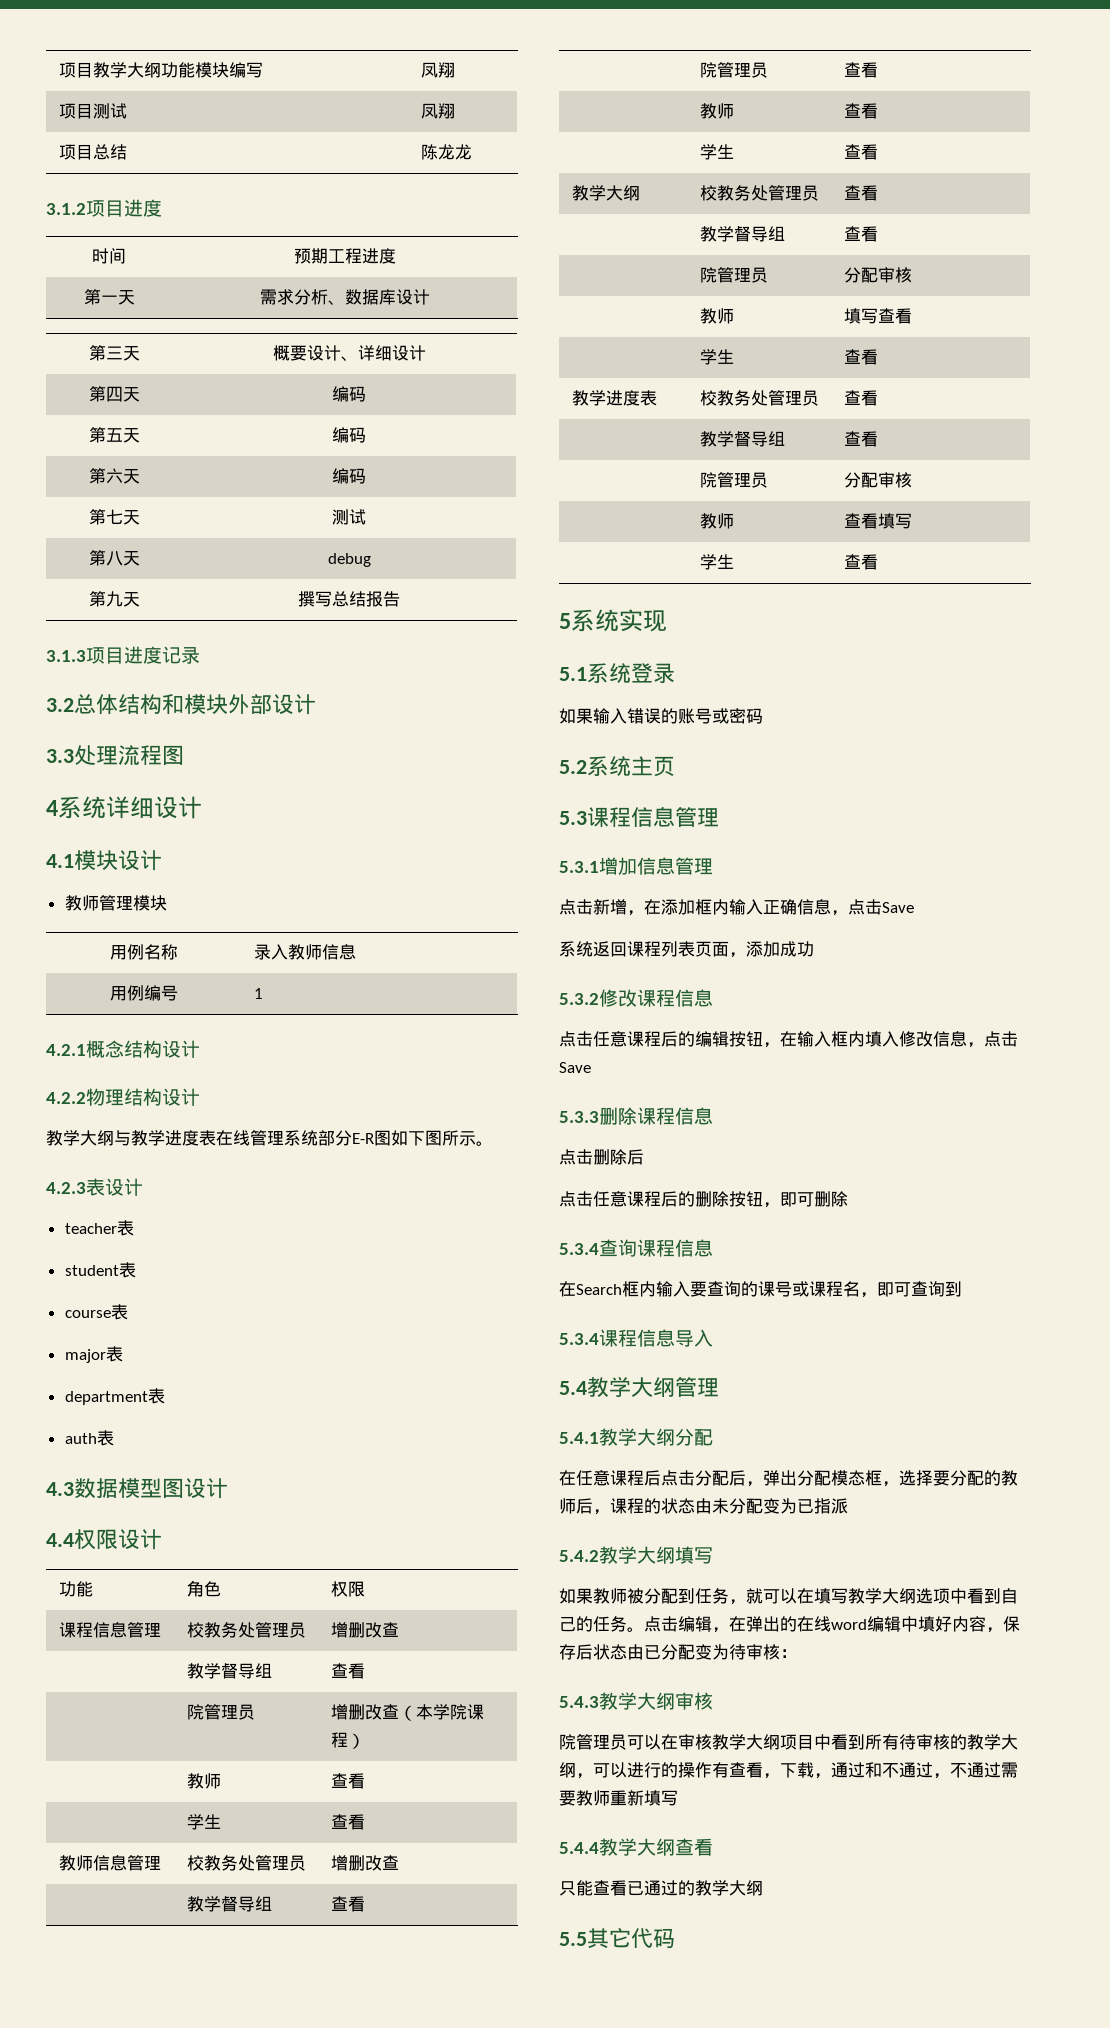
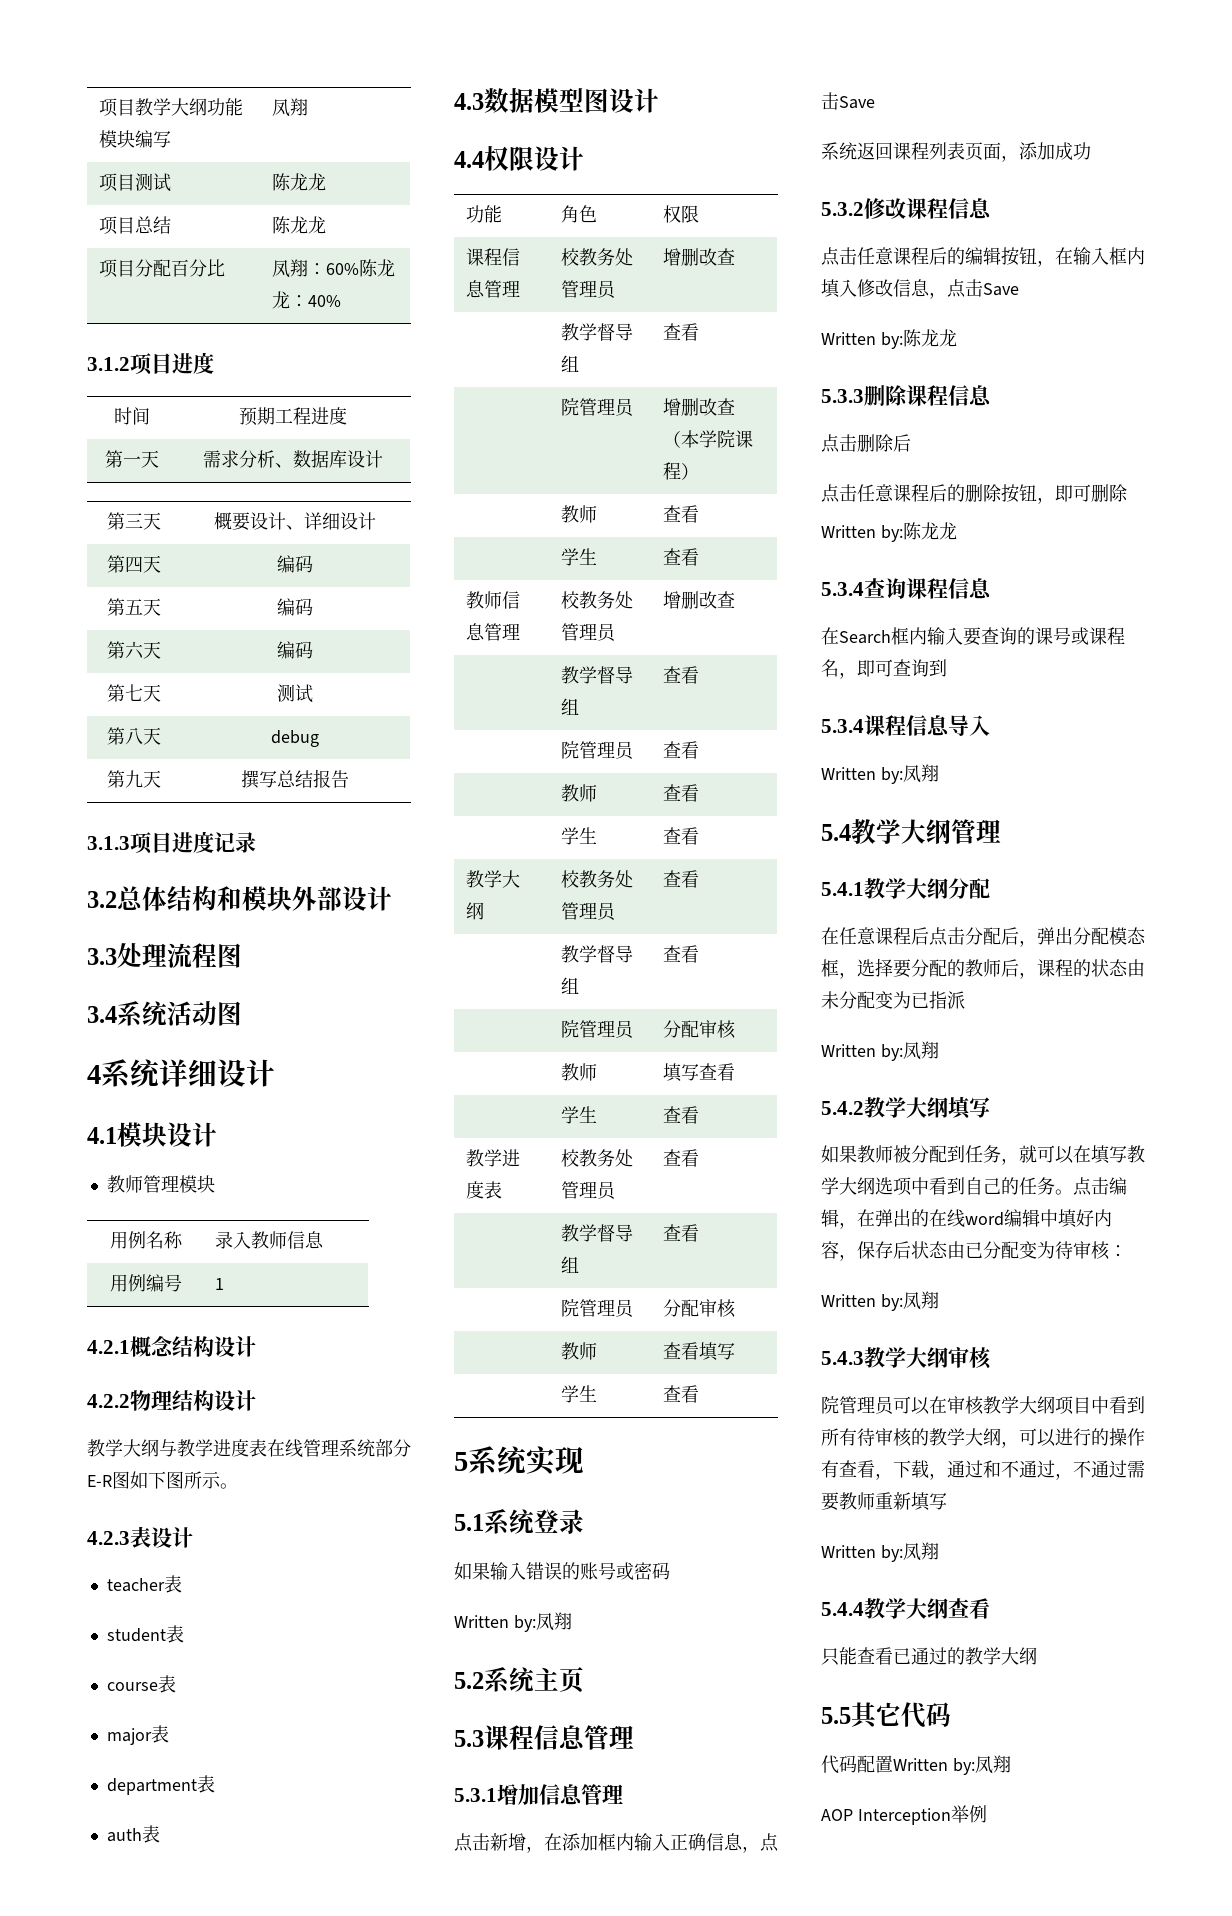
- 项目测试 | 凤翔
+ 项目测试 | 陈龙龙
+ 项目分配百分比 | 凤翔：60%陈龙龙：40%
+ 3.4系统活动图
  如果输入错误的账号或密码
+ Written by:凤翔
  点击任意课程后的编辑按钮，在输入框内填入修改信息，点击Save
+ Written by:陈龙龙
  点击任意课程后的删除按钮，即可删除
+ Written by:陈龙龙
  5.3.4课程信息导入
+ Written by:凤翔
  在任意课程后点击分配后，弹出分配模态框，选择要分配的教师后，课程的状态由未分配变为已指派
+ Written by:凤翔
  点击编辑，在弹出的在线word编辑中填好内容，保存后状态由已分配变为待审核：
+ Written by:凤翔
  院管理员可以在审核教学大纲项目中看到所有待审核的教学大纲，可以进行的操作有查看，下载，通过和不通过，不通过需要教师重新填写
+ Written by:凤翔
+ 代码配置Written by:凤翔
+ AOP Interception举例

